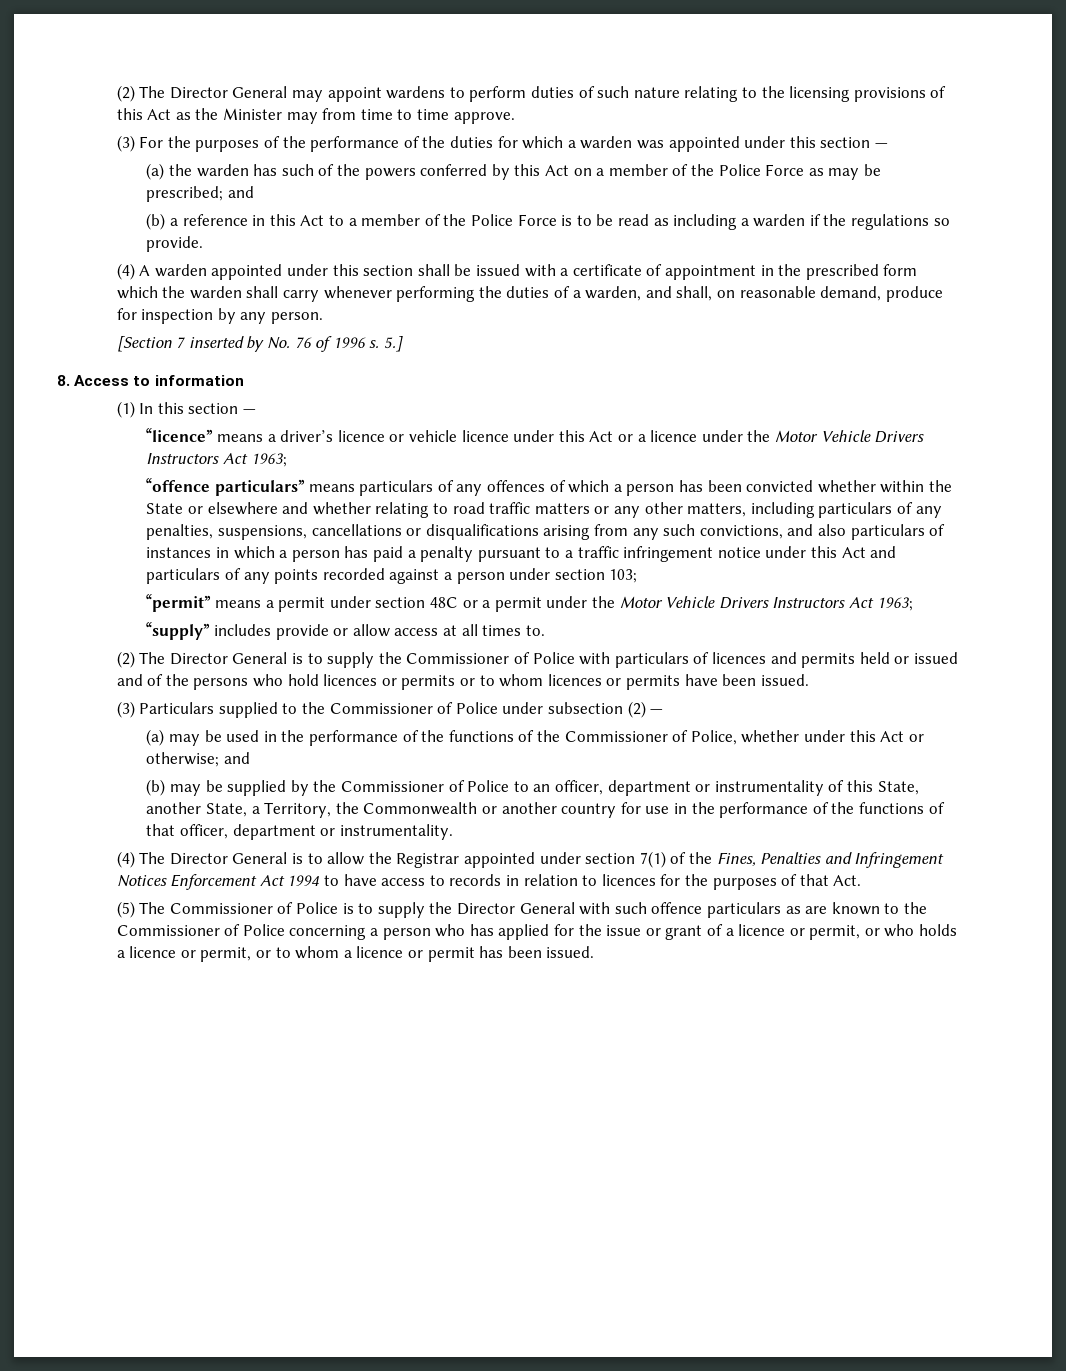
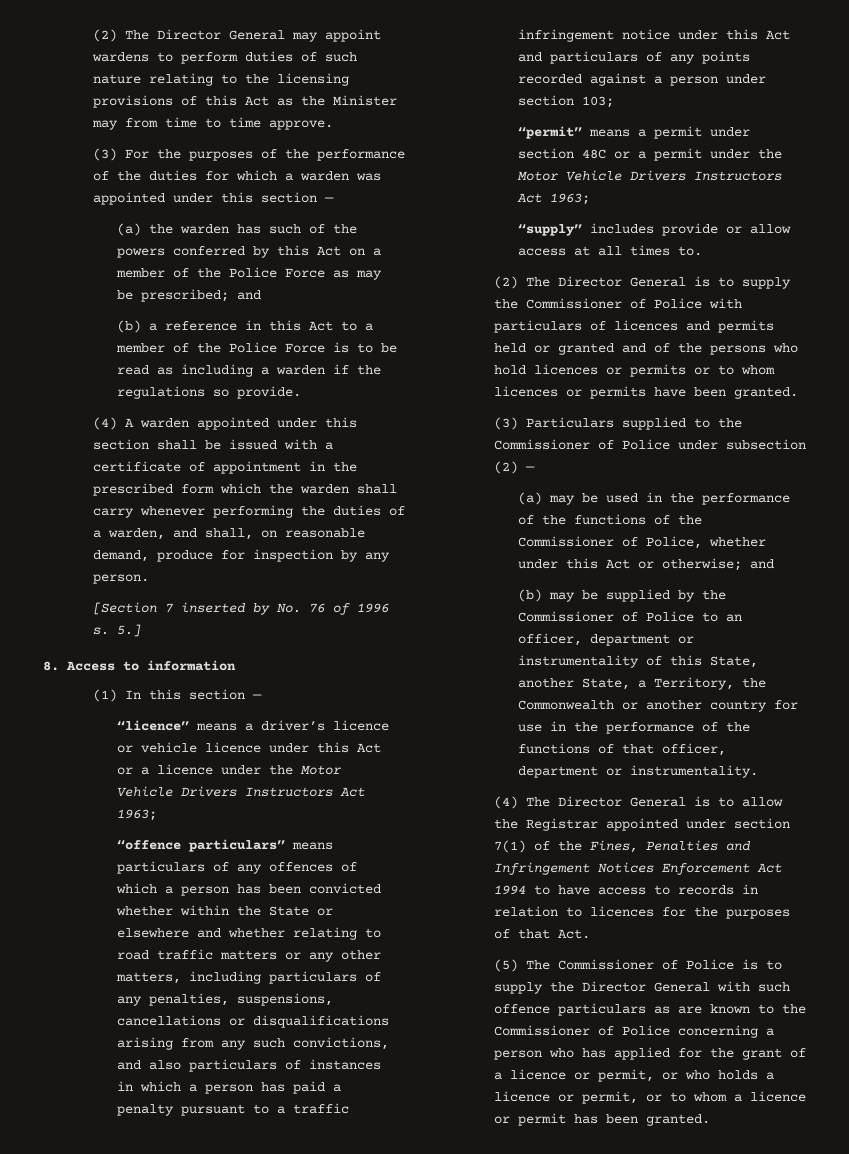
- (2) The Director General is to supply the Commissioner of Police with particulars of licences and permits held or issued and of the persons who hold licences or permits or to whom licences or permits have been issued.
+ (2) The Director General is to supply the Commissioner of Police with particulars of licences and permits held or granted and of the persons who hold licences or permits or to whom licences or permits have been granted.
- (5) The Commissioner of Police is to supply the Director General with such offence particulars as are known to the Commissioner of Police concerning a person who has applied for the issue or grant of a licence or permit, or who holds a licence or permit, or to whom a licence or permit has been issued.
+ (5) The Commissioner of Police is to supply the Director General with such offence particulars as are known to the Commissioner of Police concerning a person who has applied for the grant of a licence or permit, or who holds a licence or permit, or to whom a licence or permit has been granted.

